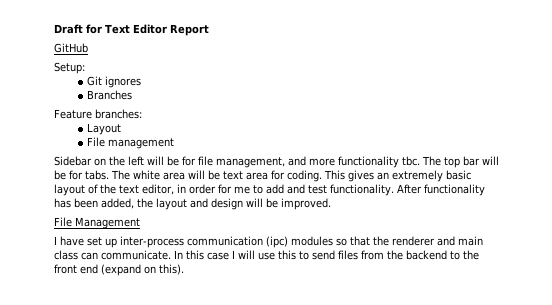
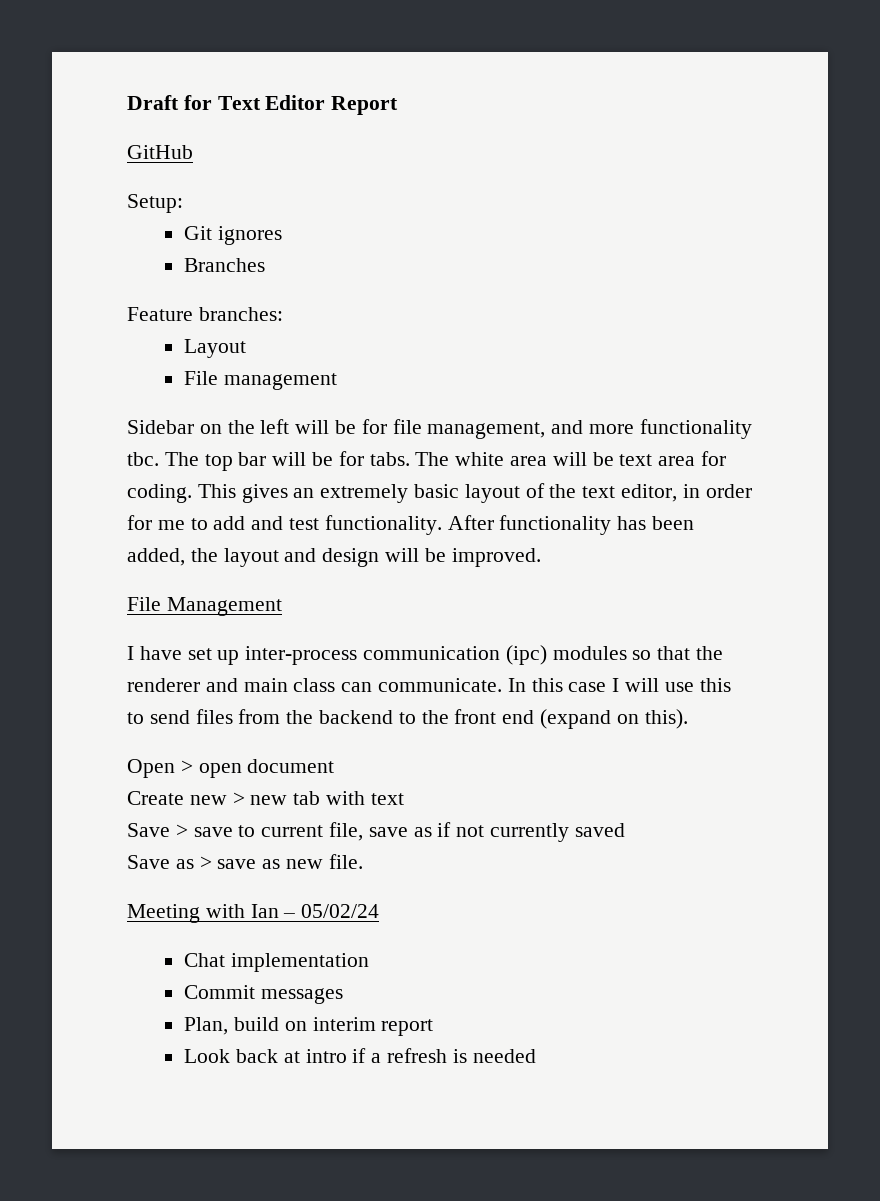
+ Open > open document
+ Create new > new tab with text
+ Save > save to current file, save as if not currently saved
+ Save as > save as new file.
+ Meeting with Ian – 05/02/24
+ Chat implementation
+ Commit messages
+ Plan, build on interim report
+ Look back at intro if a refresh is needed

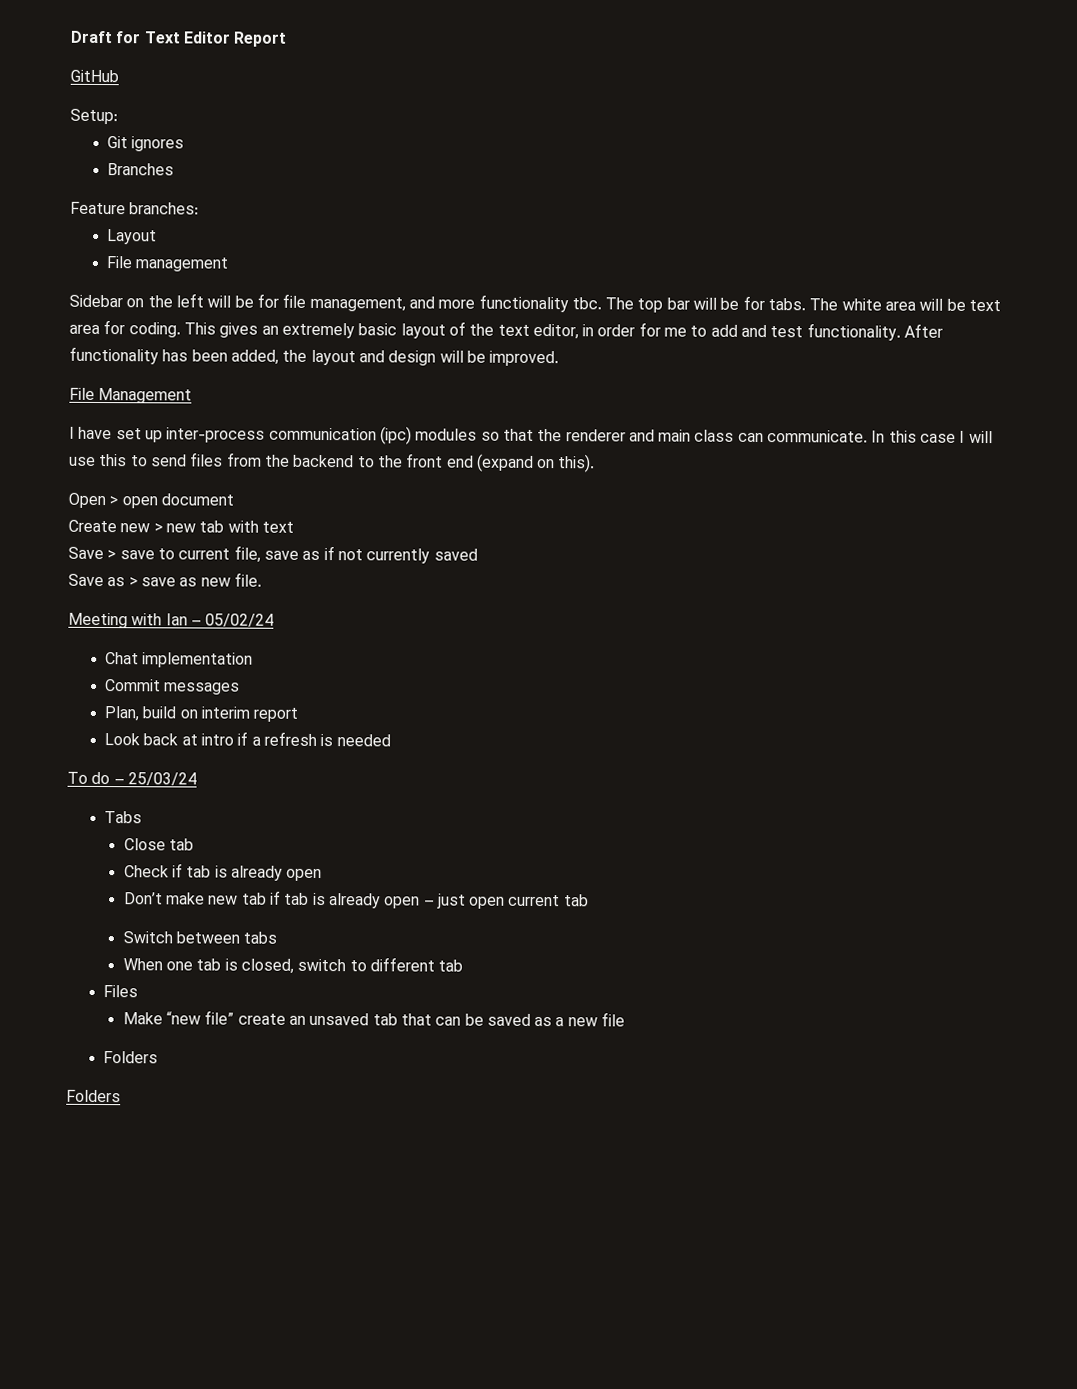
+ To do – 25/03/24
+ Tabs
+ Close tab
+ Check if tab is already open
+ Don’t make new tab if tab is already open – just open current tab
+ Switch between tabs
+ When one tab is closed, switch to different tab
+ Files
+ Make “new file” create an unsaved tab that can be saved as a new file
+ Folders
+ Folders

